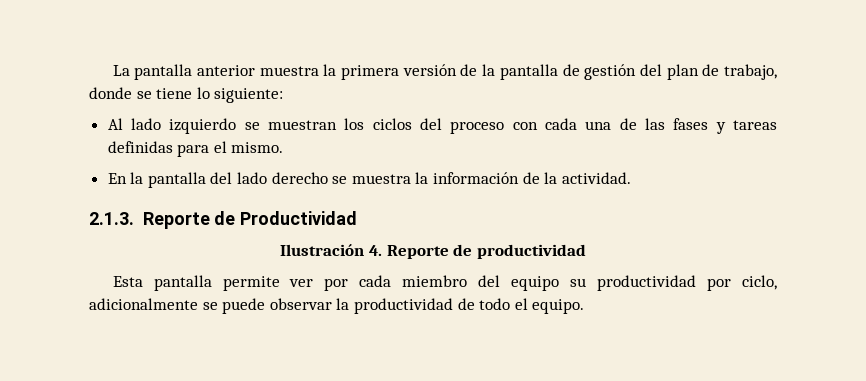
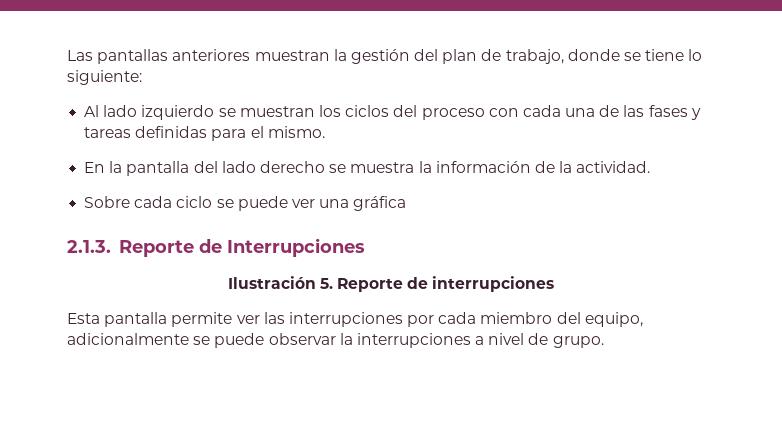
- La pantalla anterior muestra la primera versión de la pantalla de gestión del plan de trabajo, donde se tiene lo siguiente:
+ Las pantallas anteriores muestran la gestión del plan de trabajo, donde se tiene lo siguiente:
+ Sobre cada ciclo se puede ver una gráfica
- 2.1.3. Reporte de Productividad
+ 2.1.3. Reporte de Interrupciones
- Ilustración 4. Reporte de productividad
+ Ilustración 5. Reporte de interrupciones
- Esta pantalla permite ver por cada miembro del equipo su productividad por ciclo, adicionalmente se puede observar la productividad de todo el equipo.
+ Esta pantalla permite ver las interrupciones por cada miembro del equipo, adicionalmente se puede observar la interrupciones a nivel de grupo.

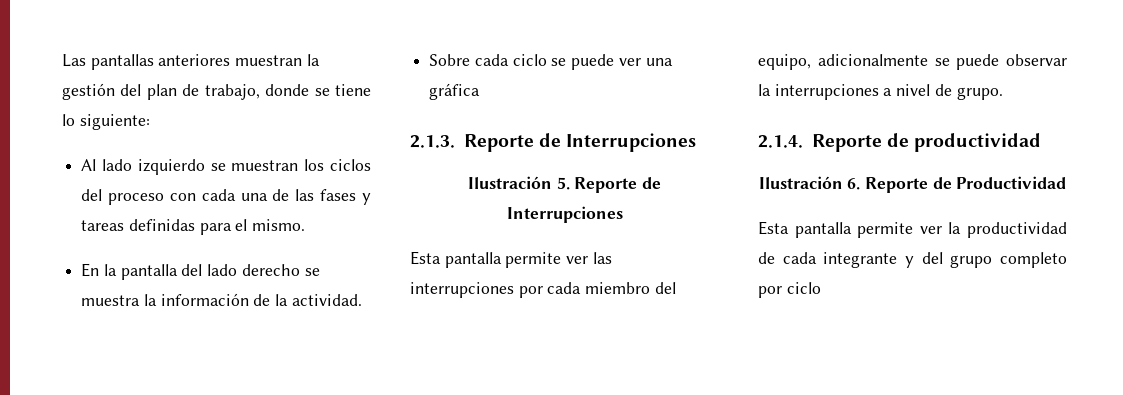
- Ilustración 5. Reporte de interrupciones
+ Ilustración 5. Reporte de Interrupciones
+ 2.1.4. Reporte de productividad
+ Ilustración 6. Reporte de Productividad
+ Esta pantalla permite ver la productividad de cada integrante y del grupo completo por ciclo

